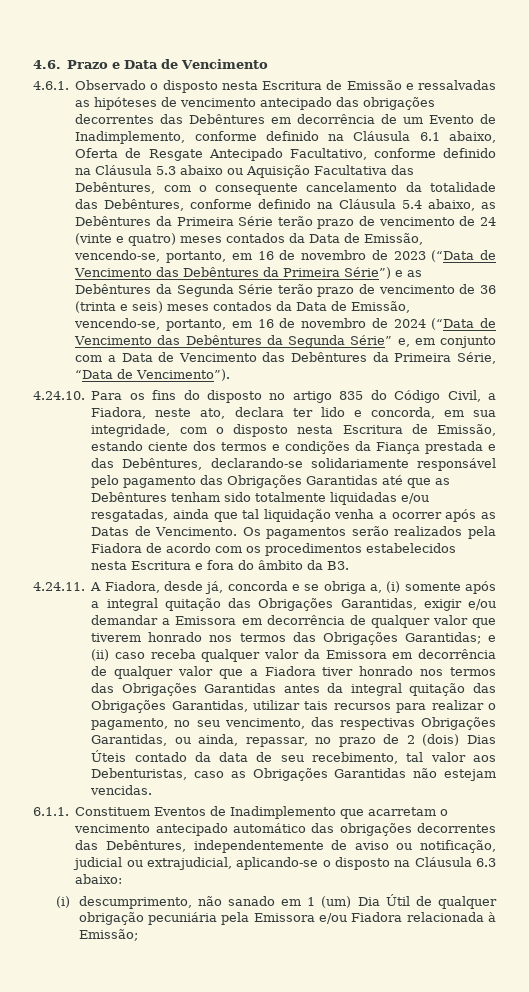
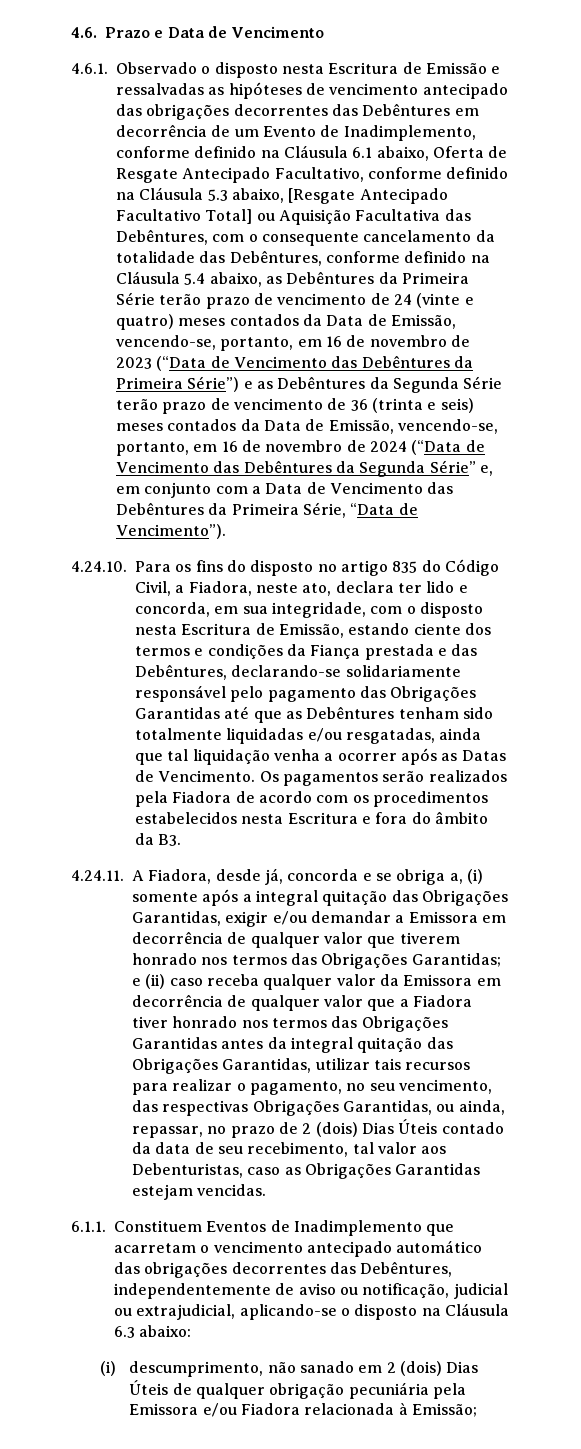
- 4.6.1. Observado o disposto nesta Escritura de Emissão e ressalvadas as hipóteses de vencimento antecipado das obrigações decorrentes das Debêntures em decorrência de um Evento de Inadimplemento, conforme definido na Cláusula 6.1 abaixo, Oferta de Resgate Antecipado Facultativo, conforme definido na Cláusula 5.3 abaixo ou Aquisição Facultativa das Debêntures, com o consequente cancelamento da totalidade das Debêntures, conforme definido na Cláusula 5.4 abaixo, as Debêntures da Primeira Série terão prazo de vencimento de 24 (vinte e quatro) meses contados da Data de Emissão, vencendo-se, portanto, em 16 de novembro de 2023 (“Data de Vencimento das Debêntures da Primeira Série”) e as Debêntures da Segunda Série terão prazo de vencimento de 36 (trinta e seis) meses contados da Data de Emissão, vencendo-se, portanto, em 16 de novembro de 2024 (“Data de Vencimento das Debêntures da Segunda Série” e, em conjunto com a Data de Vencimento das Debêntures da Primeira Série, “Data de Vencimento”).
+ 4.6.1. Observado o disposto nesta Escritura de Emissão e ressalvadas as hipóteses de vencimento antecipado das obrigações decorrentes das Debêntures em decorrência de um Evento de Inadimplemento, conforme definido na Cláusula 6.1 abaixo, Oferta de Resgate Antecipado Facultativo, conforme definido na Cláusula 5.3 abaixo, [Resgate Antecipado Facultativo Total] ou Aquisição Facultativa das Debêntures, com o consequente cancelamento da totalidade das Debêntures, conforme definido na Cláusula 5.4 abaixo, as Debêntures da Primeira Série terão prazo de vencimento de 24 (vinte e quatro) meses contados da Data de Emissão, vencendo-se, portanto, em 16 de novembro de 2023 (“Data de Vencimento das Debêntures da Primeira Série”) e as Debêntures da Segunda Série terão prazo de vencimento de 36 (trinta e seis) meses contados da Data de Emissão, vencendo-se, portanto, em 16 de novembro de 2024 (“Data de Vencimento das Debêntures da Segunda Série” e, em conjunto com a Data de Vencimento das Debêntures da Primeira Série, “Data de Vencimento”).
- e (ii) caso receba qualquer valor da Emissora em decorrência de qualquer valor que a Fiadora tiver honrado nos termos das Obrigações Garantidas antes da integral quitação das Obrigações Garantidas, utilizar tais recursos para realizar o pagamento, no seu vencimento, das respectivas Obrigações Garantidas, ou ainda, repassar, no prazo de 2 (dois) Dias Úteis contado da data de seu recebimento, tal valor aos Debenturistas, caso as Obrigações Garantidas não estejam vencidas.
+ e (ii) caso receba qualquer valor da Emissora em decorrência de qualquer valor que a Fiadora tiver honrado nos termos das Obrigações Garantidas antes da integral quitação das Obrigações Garantidas, utilizar tais recursos para realizar o pagamento, no seu vencimento, das respectivas Obrigações Garantidas, ou ainda, repassar, no prazo de 2 (dois) Dias Úteis contado da data de seu recebimento, tal valor aos Debenturistas, caso as Obrigações Garantidas estejam vencidas.
- (i) descumprimento, não sanado em 1 (um) Dia Útil de qualquer obrigação pecuniária pela Emissora e/ou Fiadora relacionada à Emissão;
+ (i) descumprimento, não sanado em 2 (dois) Dias Úteis de qualquer obrigação pecuniária pela Emissora e/ou Fiadora relacionada à Emissão;

